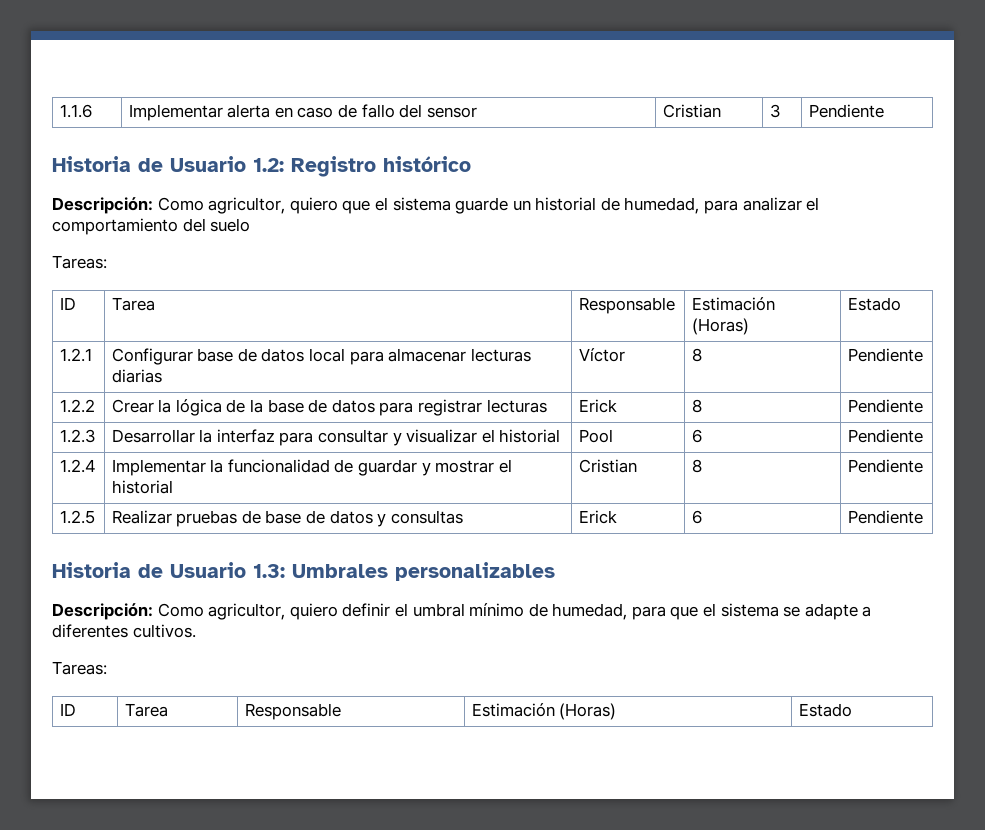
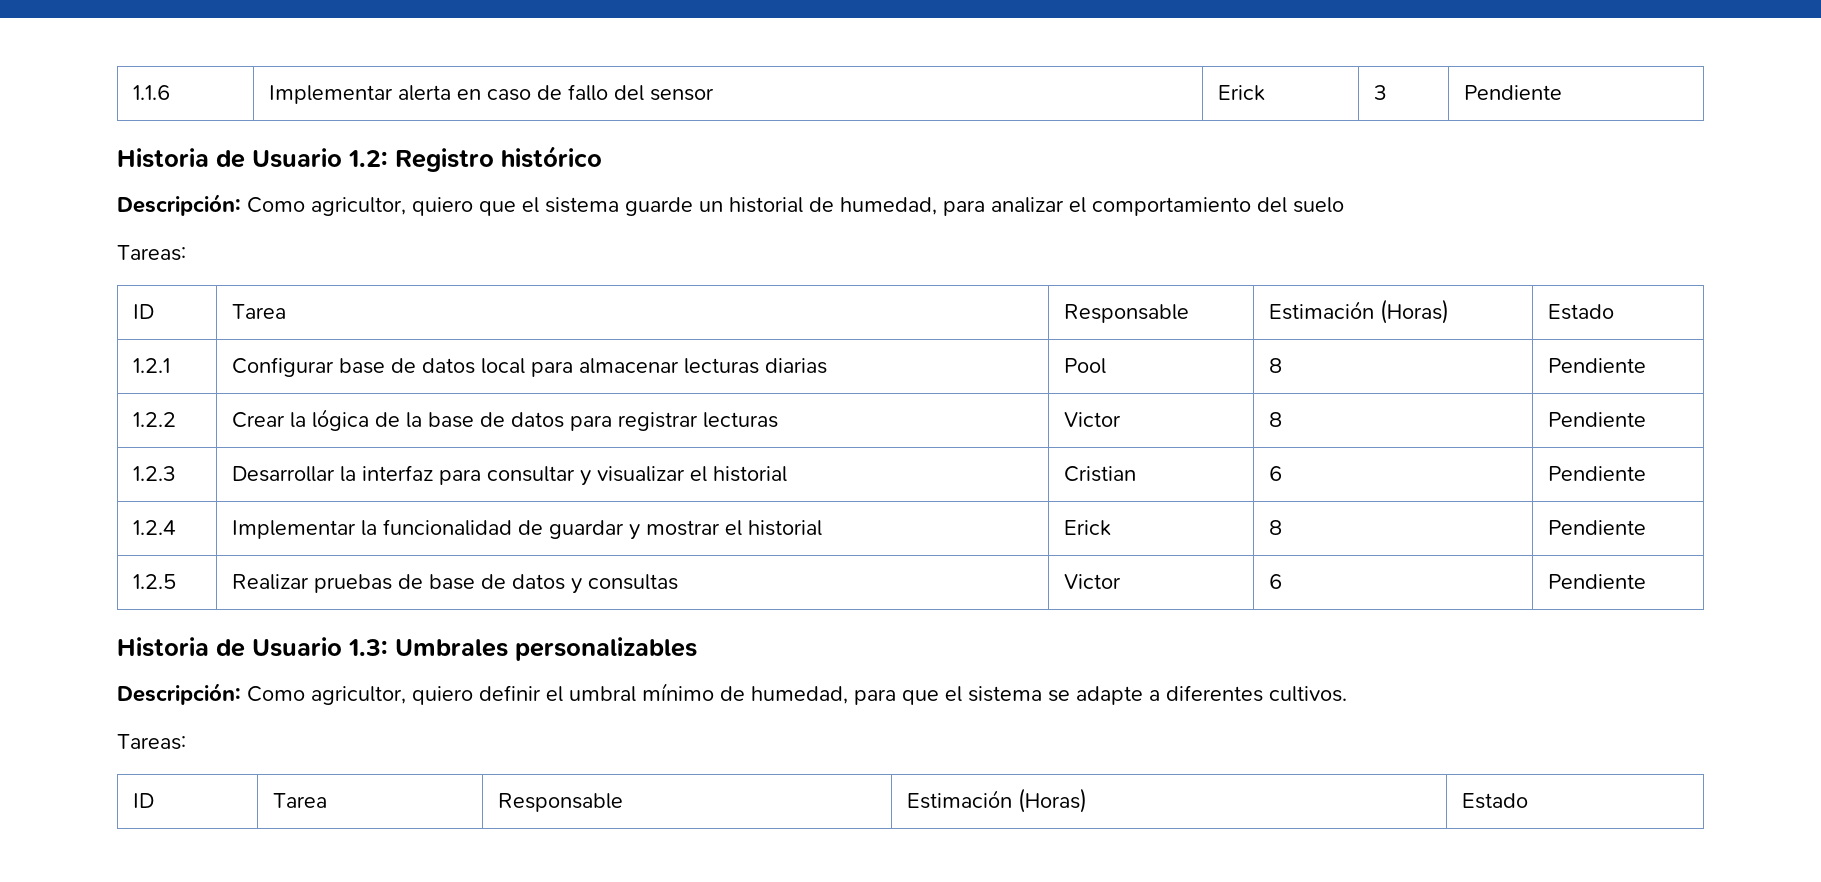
- 1.1.6 | Implementar alerta en caso de fallo del sensor | Cristian | 3 | Pendiente
+ 1.1.6 | Implementar alerta en caso de fallo del sensor | Erick | 3 | Pendiente
- 1.2.1 | Configurar base de datos local para almacenar lecturas diarias | Víctor | 8 | Pendiente
+ 1.2.1 | Configurar base de datos local para almacenar lecturas diarias | Pool | 8 | Pendiente
- 1.2.2 | Crear la lógica de la base de datos para registrar lecturas | Erick | 8 | Pendiente
+ 1.2.2 | Crear la lógica de la base de datos para registrar lecturas | Victor | 8 | Pendiente
- 1.2.3 | Desarrollar la interfaz para consultar y visualizar el historial | Pool | 6 | Pendiente
+ 1.2.3 | Desarrollar la interfaz para consultar y visualizar el historial | Cristian | 6 | Pendiente
- 1.2.4 | Implementar la funcionalidad de guardar y mostrar el historial | Cristian | 8 | Pendiente
+ 1.2.4 | Implementar la funcionalidad de guardar y mostrar el historial | Erick | 8 | Pendiente
- 1.2.5 | Realizar pruebas de base de datos y consultas | Erick | 6 | Pendiente
+ 1.2.5 | Realizar pruebas de base de datos y consultas | Victor | 6 | Pendiente

